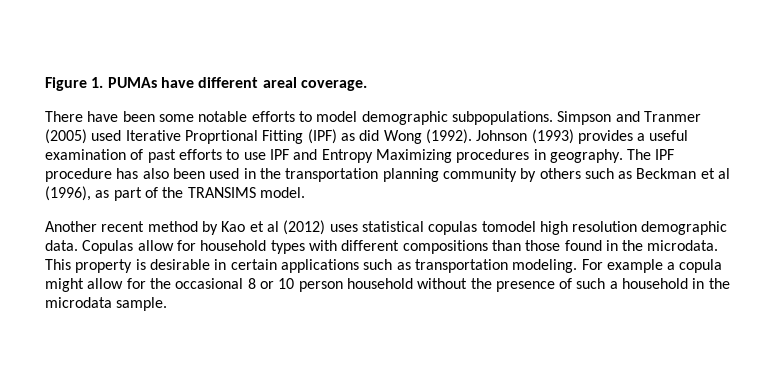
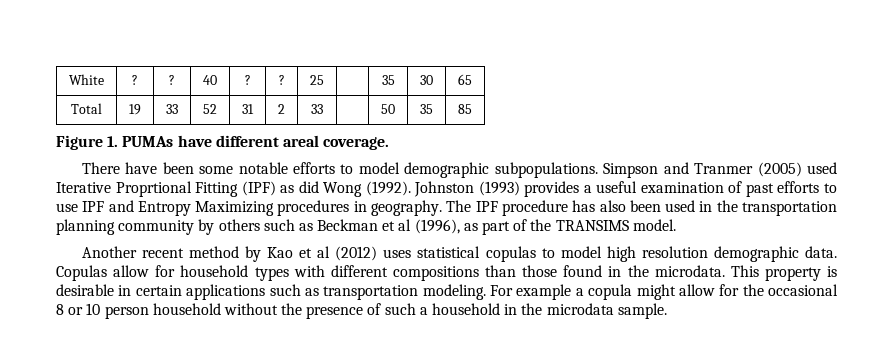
+ White | ? | ? | 40 | ? | ? | 25 | | 35 | 30 | 65
+ Total | 19 | 33 | 52 | 31 | 2 | 33 | | 50 | 35 | 85
- Johnson (1993) provides a useful examination of past efforts to use IPF and Entropy Maximizing procedures in geography.
+ Johnston (1993) provides a useful examination of past efforts to use IPF and Entropy Maximizing procedures in geography.
- Another recent method by Kao et al (2012) uses statistical copulas tomodel high resolution demographic data.
+ Another recent method by Kao et al (2012) uses statistical copulas to model high resolution demographic data.

